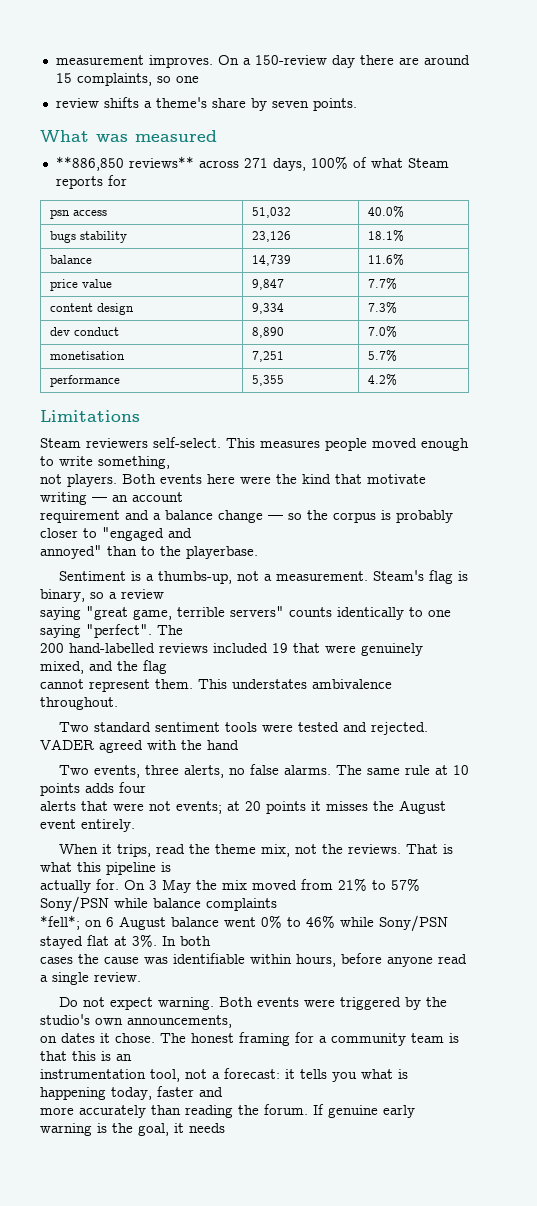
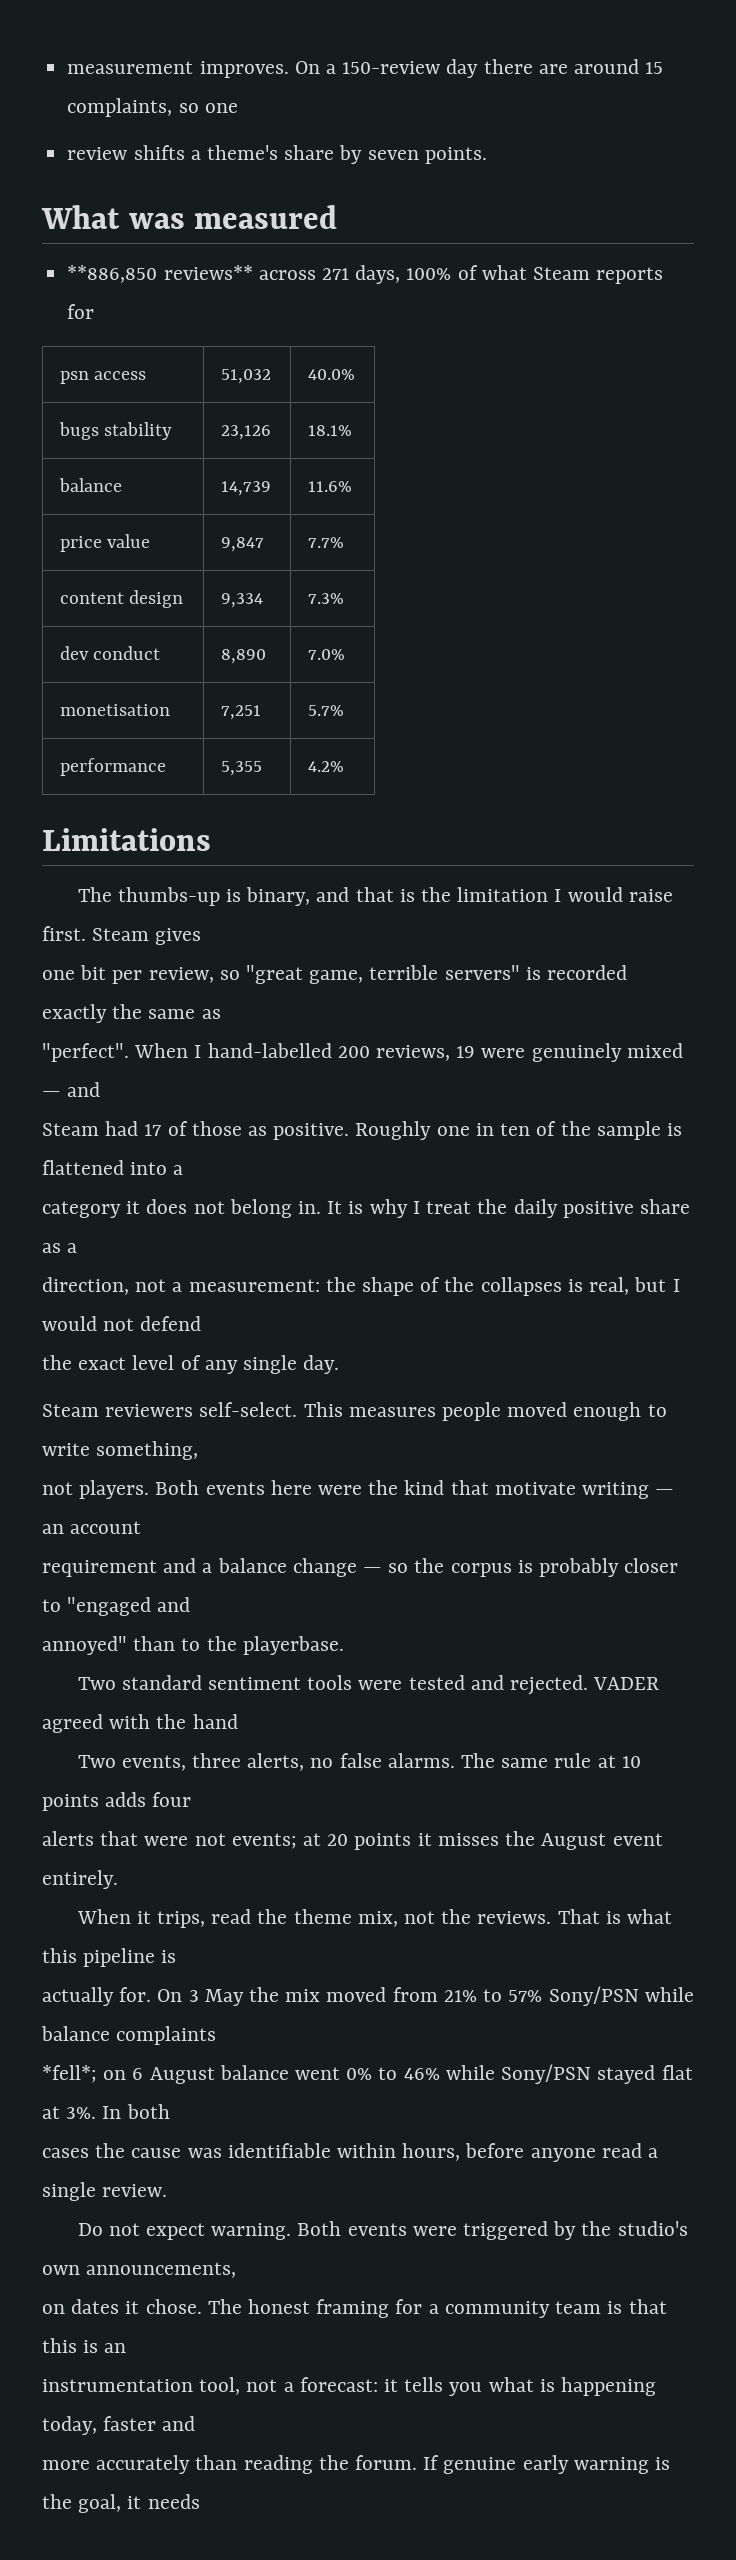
+ The thumbs-up is binary, and that is the limitation I would raise first. Steam gives
+ one bit per review, so "great game, terrible servers" is recorded exactly the same as
+ "perfect". When I hand-labelled 200 reviews, 19 were genuinely mixed — and
+ Steam had 17 of those as positive. Roughly one in ten of the sample is flattened into a
+ category it does not belong in. It is why I treat the daily positive share as a
+ direction, not a measurement: the shape of the collapses is real, but I would not defend
+ the exact level of any single day.
- Sentiment is a thumbs-up, not a measurement. Steam's flag is binary, so a review
- saying "great game, terrible servers" counts identically to one saying "perfect". The
- 200 hand-labelled reviews included 19 that were genuinely mixed, and the flag
- cannot represent them. This understates ambivalence throughout.

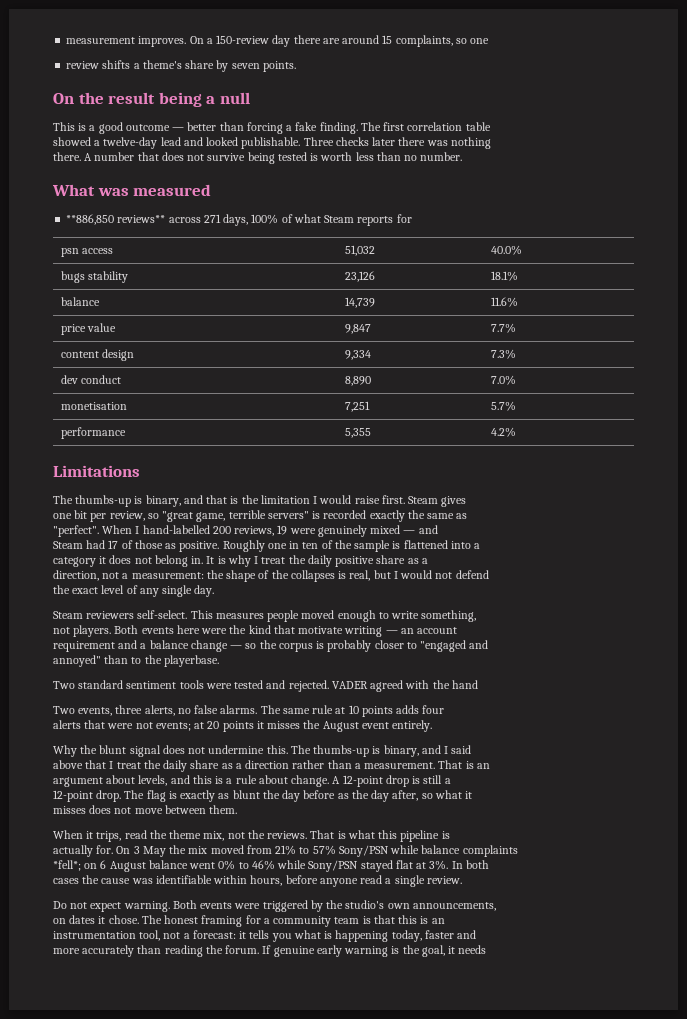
+ On the result being a null
+ This is a good outcome — better than forcing a fake finding. The first correlation table
+ showed a twelve-day lead and looked publishable. Three checks later there was nothing
+ there. A number that does not survive being tested is worth less than no number.
+ Why the blunt signal does not undermine this. The thumbs-up is binary, and I said
+ above that I treat the daily share as a direction rather than a measurement. That is an
+ argument about levels, and this is a rule about change. A 12-point drop is still a
+ 12-point drop. The flag is exactly as blunt the day before as the day after, so what it
+ misses does not move between them.

